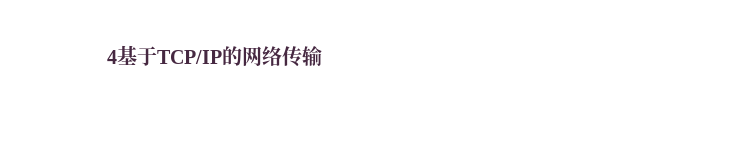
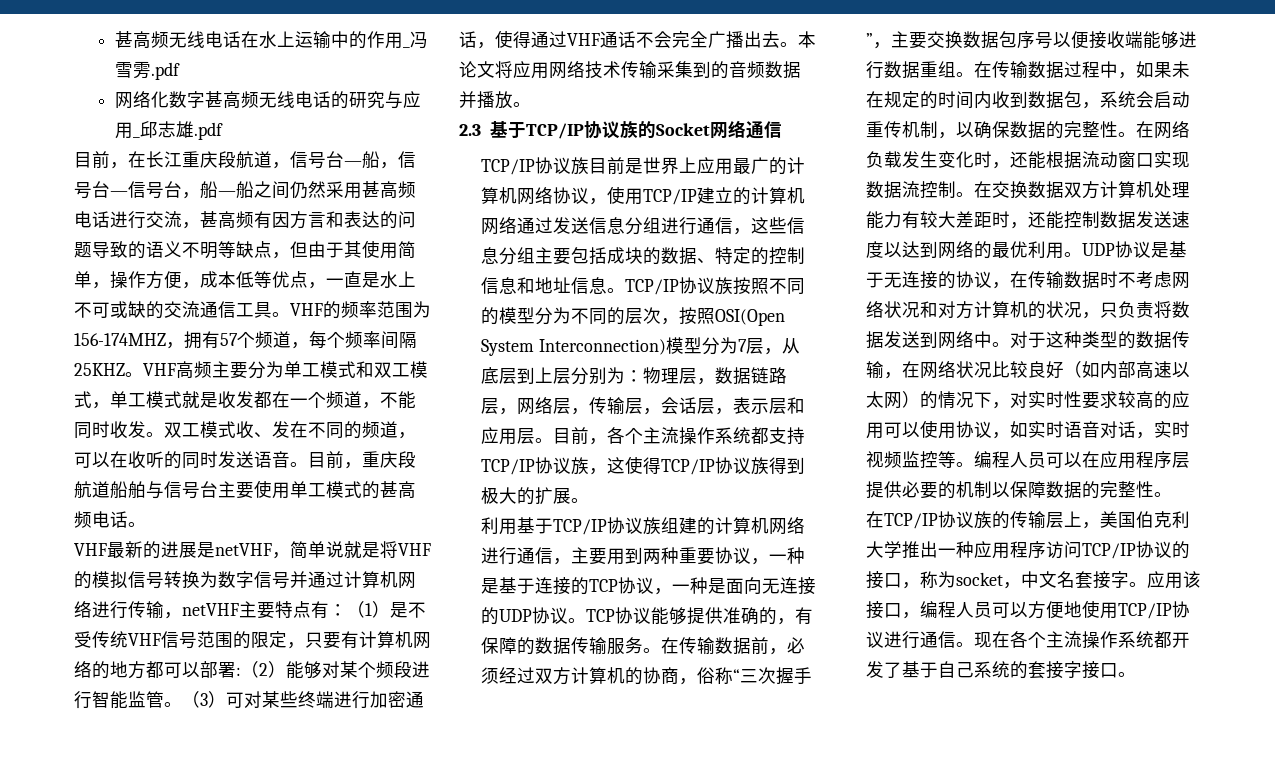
- 4基于TCP/IP的网络传输
+ 甚高频无线电话在水上运输中的作用_冯雪雱.pdf
+ 网络化数字甚高频无线电话的研究与应用_邱志雄.pdf
+ 目前，在长江重庆段航道，信号台—船，信号台—信号台，船—船之间仍然采用甚高频电话进行交流，甚高频有因方言和表达的问题导致的语义不明等缺点，但由于其使用简单，操作方便，成本低等优点，一直是水上不可或缺的交流通信工具。VHF的频率范围为156-174MHZ，拥有57个频道，每个频率间隔25KHZ。VHF高频主要分为单工模式和双工模式，单工模式就是收发都在一个频道，不能同时收发。双工模式收、发在不同的频道，可以在收听的同时发送语音。目前，重庆段航道船舶与信号台主要使用单工模式的甚高频电话。
+ VHF最新的进展是netVHF，简单说就是将VHF的模拟信号转换为数字信号并通过计算机网络进行传输，netVHF主要特点有：（1）是不受传统VHF信号范围的限定，只要有计算机网络的地方都可以部署:（2）能够对某个频段进行智能监管。（3）可对某些终端进行加密通话，使得通过VHF通话不会完全广播出去。本论文将应用网络技术传输采集到的音频数据并播放。
+ 2.3基于TCP/IP协议族的Socket网络通信
+ TCP/IP协议族目前是世界上应用最广的计算机网络协议，使用TCP/IP建立的计算机网络通过发送信息分组进行通信，这些信息分组主要包括成块的数据、特定的控制信息和地址信息。TCP/IP协议族按照不同的模型分为不同的层次，按照OSI(Open System Interconnection)模型分为7层，从底层到上层分别为：物理层，数据链路层，网络层，传输层，会话层，表示层和应用层。目前，各个主流操作系统都支持TCP/IP协议族，这使得TCP/IP协议族得到极大的扩展。
+ 利用基于TCP/IP协议族组建的计算机网络进行通信，主要用到两种重要协议，一种是基于连接的TCP协议，一种是面向无连接的UDP协议。TCP协议能够提供准确的，有保障的数据传输服务。在传输数据前，必须经过双方计算机的协商，俗称“三次握手”，主要交换数据包序号以便接收端能够进行数据重组。在传输数据过程中，如果未在规定的时间内收到数据包，系统会启动重传机制，以确保数据的完整性。在网络负载发生变化时，还能根据流动窗口实现数据流控制。在交换数据双方计算机处理能力有较大差距时，还能控制数据发送速度以达到网络的最优利用。UDP协议是基于无连接的协议，在传输数据时不考虑网络状况和对方计算机的状况，只负责将数据发送到网络中。对于这种类型的数据传输，在网络状况比较良好（如内部高速以太网）的情况下，对实时性要求较高的应用可以使用协议，如实时语音对话，实时视频监控等。编程人员可以在应用程序层提供必要的机制以保障数据的完整性。
+ 在TCP/IP协议族的传输层上，美国伯克利大学推出一种应用程序访问TCP/IP协议的接口，称为socket，中文名套接字。应用该接口，编程人员可以方便地使用TCP/IP协议进行通信。现在各个主流操作系统都开发了基于自己系统的套接字接口。

